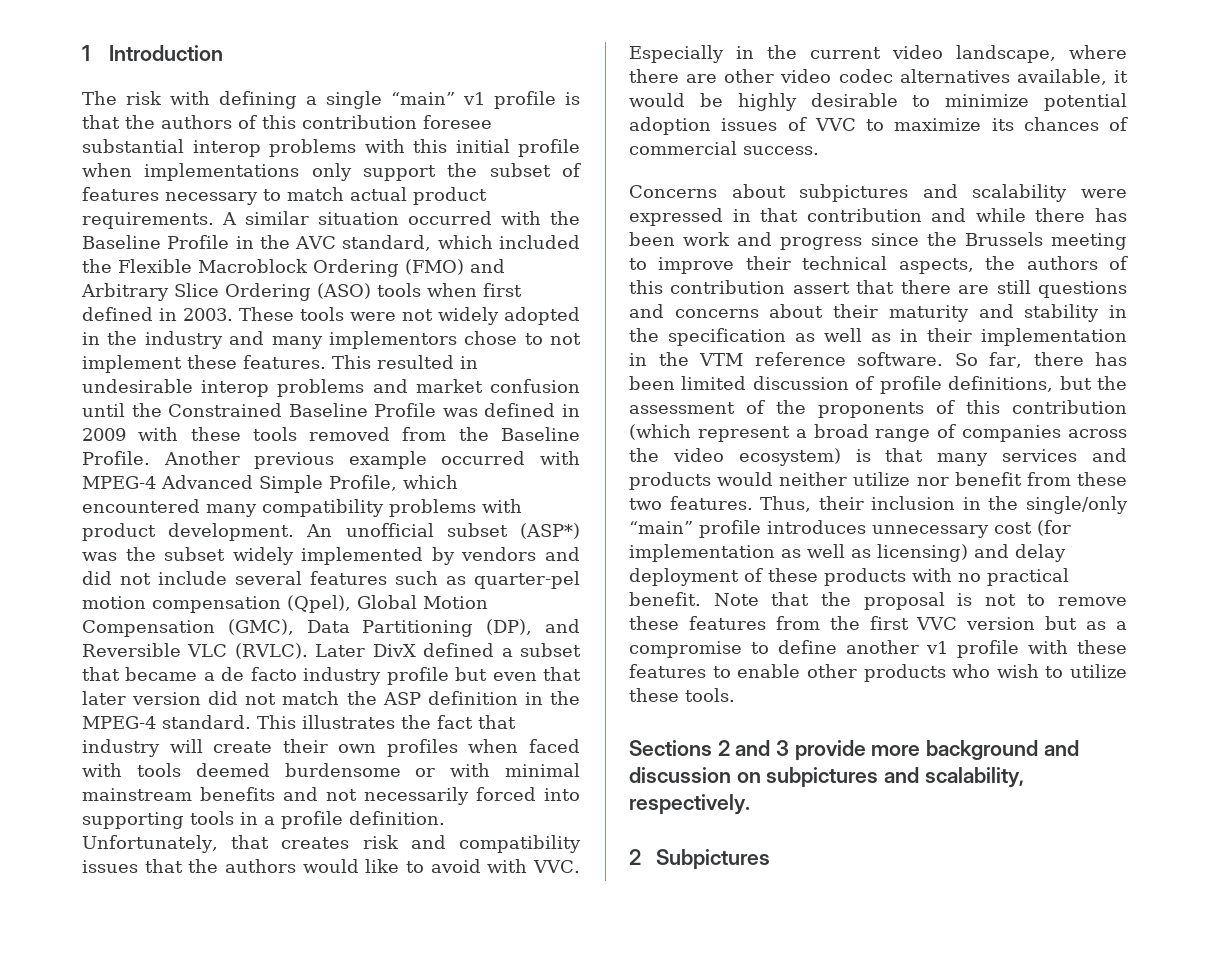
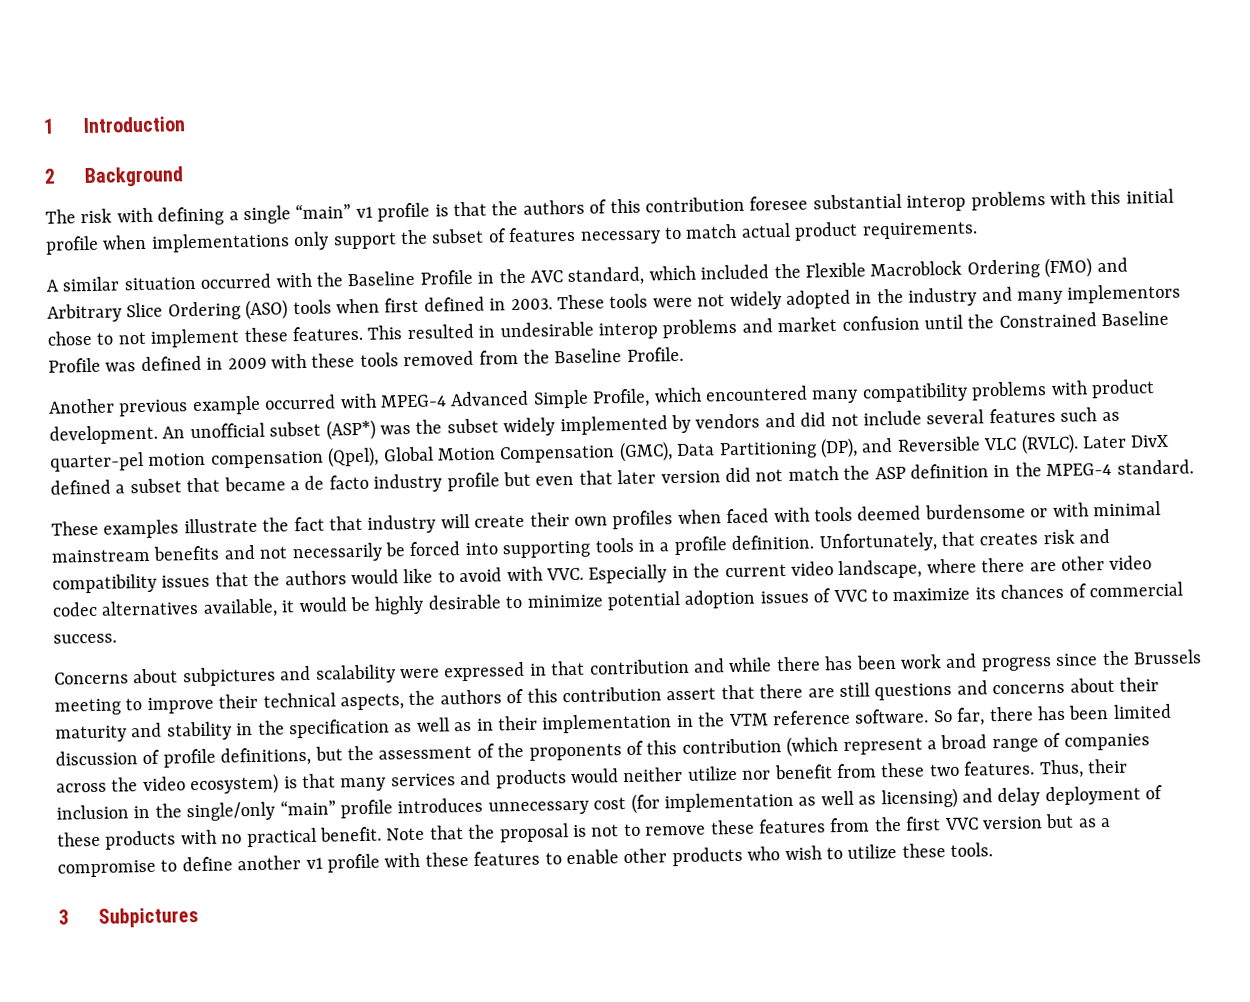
+ 2 Background
- The risk with defining a single “main” v1 profile is that the authors of this contribution foresee substantial interop problems with this initial profile when implementations only support the subset of features necessary to match actual product requirements. A similar situation occurred with the Baseline Profile in the AVC standard, which included the Flexible Macroblock Ordering (FMO) and Arbitrary Slice Ordering (ASO) tools when first defined in 2003.
+ The risk with defining a single “main” v1 profile is that the authors of this contribution foresee substantial interop problems with this initial profile when implementations only support the subset of features necessary to match actual product requirements.
+ A similar situation occurred with the Baseline Profile in the AVC standard, which included the Flexible Macroblock Ordering (FMO) and Arbitrary Slice Ordering (ASO) tools when first defined in 2003.
- This resulted in undesirable interop problems and market confusion until the Constrained Baseline Profile was defined in 2009 with these tools removed from the Baseline Profile. Another previous example occurred with MPEG-4 Advanced Simple Profile, which encountered many compatibility problems with product development.
+ This resulted in undesirable interop problems and market confusion until the Constrained Baseline Profile was defined in 2009 with these tools removed from the Baseline Profile.
+ Another previous example occurred with MPEG-4 Advanced Simple Profile, which encountered many compatibility problems with product development.
- Later DivX defined a subset that became a de facto industry profile but even that later version did not match the ASP definition in the MPEG-4 standard. This illustrates the fact that industry will create their own profiles when faced with tools deemed burdensome or with minimal mainstream benefits and not necessarily forced into supporting tools in a profile definition.
+ Later DivX defined a subset that became a de facto industry profile but even that later version did not match the ASP definition in the MPEG-4 standard.
+ These examples illustrate the fact that industry will create their own profiles when faced with tools deemed burdensome or with minimal mainstream benefits and not necessarily be forced into supporting tools in a profile definition.
- Sections 2 and 3 provide more background and discussion on subpictures and scalability, respectively.
- 2 Subpictures
+ 3 Subpictures

